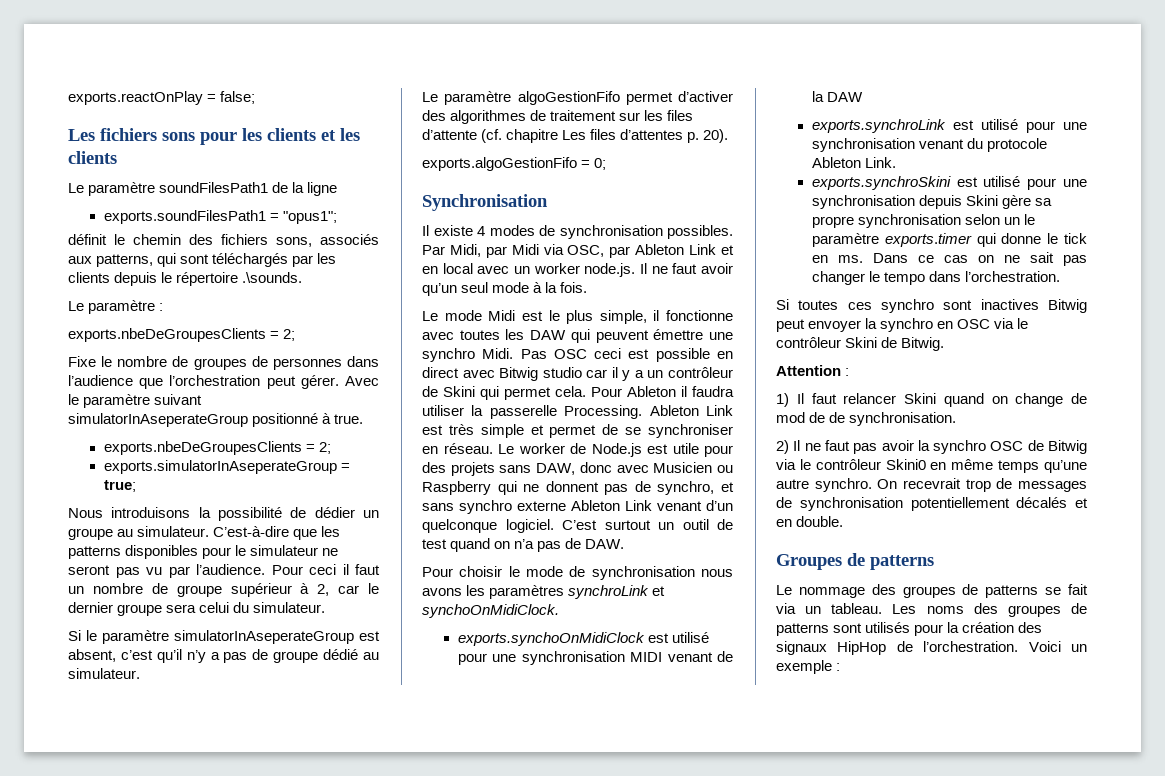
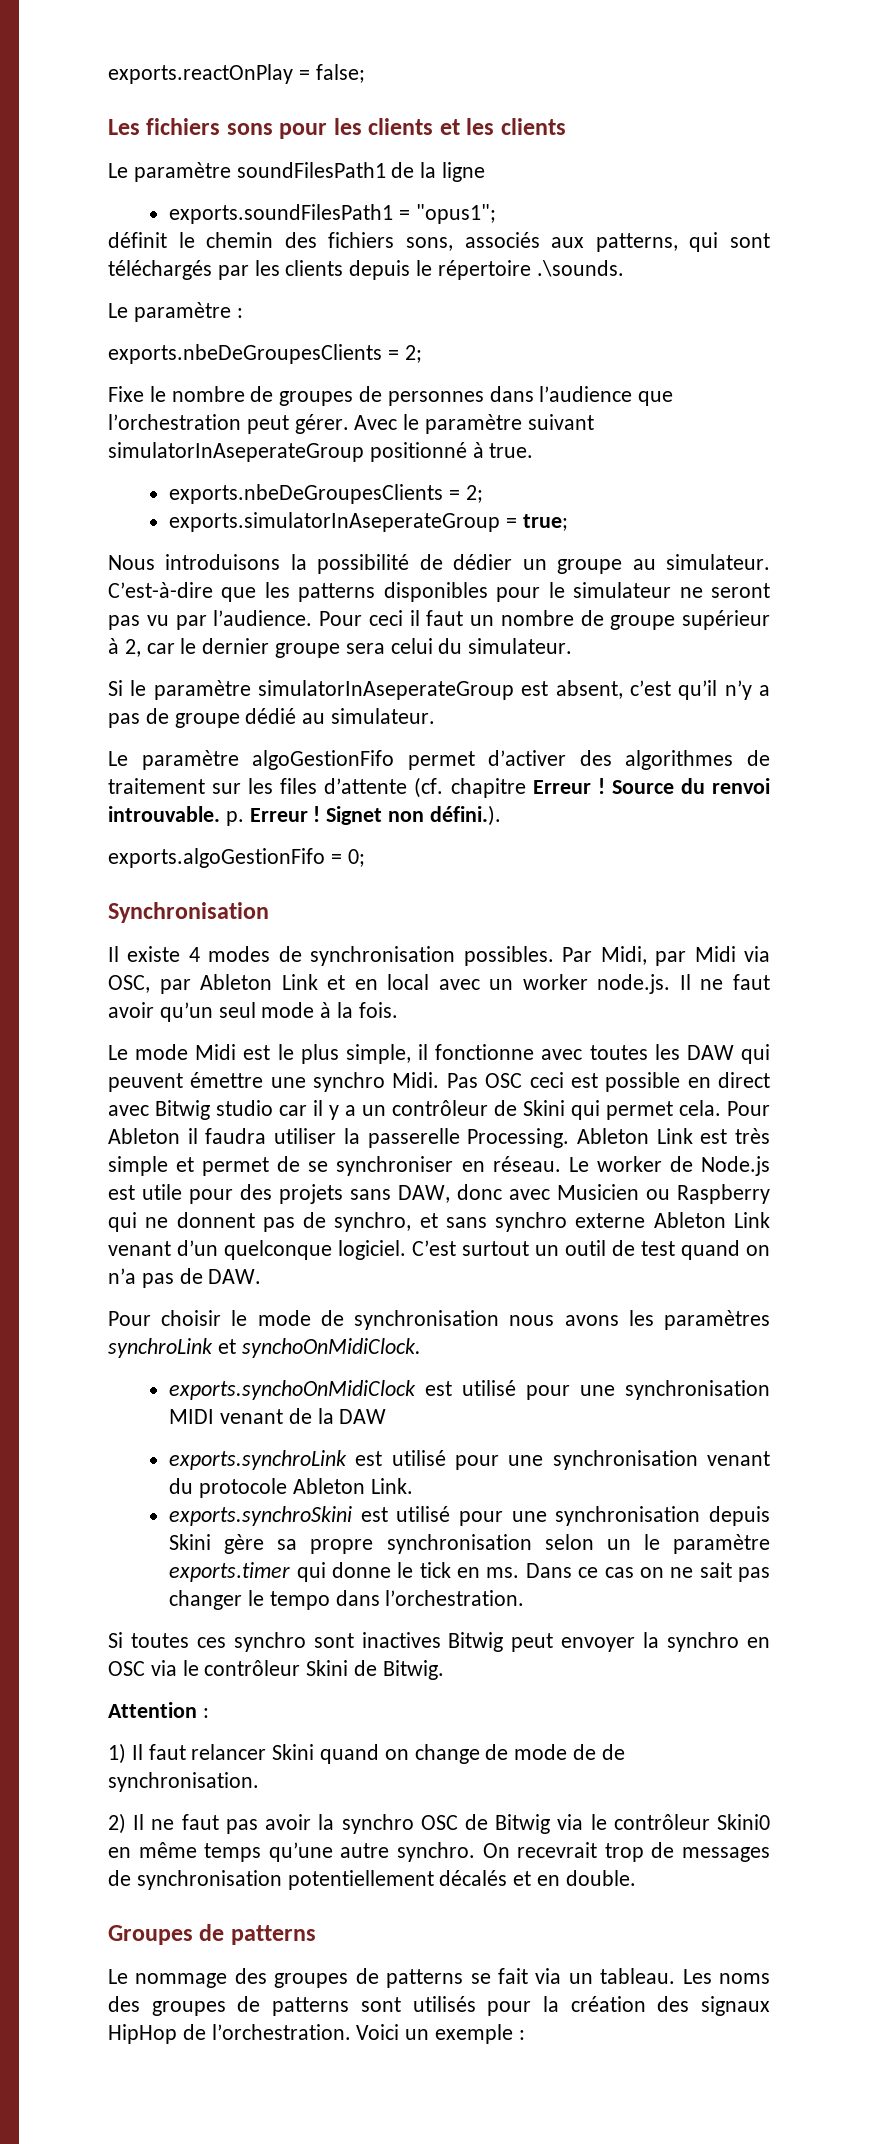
- Le paramètre algoGestionFifo permet d’activer des algorithmes de traitement sur les files d’attente (cf. chapitre Les files d’attentes p. 20).
+ Le paramètre algoGestionFifo permet d’activer des algorithmes de traitement sur les files d’attente (cf. chapitre Erreur ! Source du renvoi introuvable. p. Erreur ! Signet non défini.).
- 1) Il faut relancer Skini quand on change de mod de de synchronisation.
+ 1) Il faut relancer Skini quand on change de mode de de synchronisation.

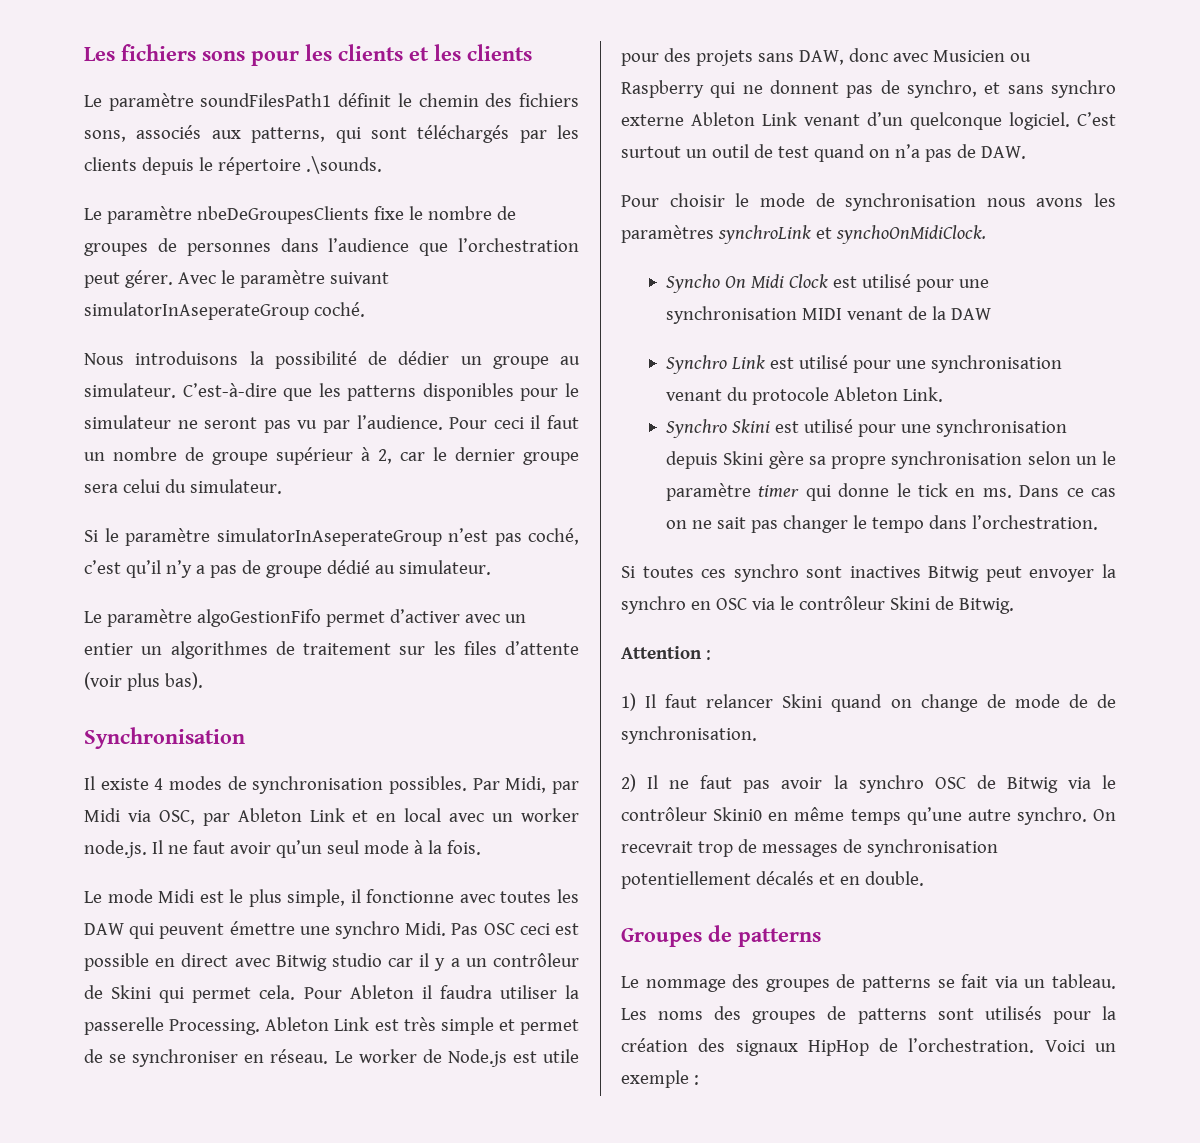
- exports.reactOnPlay = false;
- Le paramètre soundFilesPath1 de la ligne
- exports.soundFilesPath1 = "opus1";
- définit le chemin des fichiers sons, associés aux patterns, qui sont téléchargés par les clients depuis le répertoire .\sounds.
+ Le paramètre soundFilesPath1 définit le chemin des fichiers sons, associés aux patterns, qui sont téléchargés par les clients depuis le répertoire .\sounds.
- Le paramètre :
- exports.nbeDeGroupesClients = 2;
- Fixe le nombre de groupes de personnes dans l’audience que l’orchestration peut gérer.
+ Le paramètre nbeDeGroupesClients fixe le nombre de groupes de personnes dans l’audience que l’orchestration peut gérer.
- Avec le paramètre suivant simulatorInAseperateGroup positionné à true.
- exports.nbeDeGroupesClients = 2;
- exports.simulatorInAseperateGroup = true;
+ Avec le paramètre suivant simulatorInAseperateGroup coché.
- Si le paramètre simulatorInAseperateGroup est absent, c’est qu’il n’y a pas de groupe dédié au simulateur.
+ Si le paramètre simulatorInAseperateGroup n’est pas coché, c’est qu’il n’y a pas de groupe dédié au simulateur.
- Le paramètre algoGestionFifo permet d’activer des algorithmes de traitement sur les files d’attente (cf. chapitre Erreur ! Source du renvoi introuvable. p. Erreur ! Signet non défini.).
- exports.algoGestionFifo = 0;
+ Le paramètre algoGestionFifo permet d’activer avec un entier un algorithmes de traitement sur les files d’attente (voir plus bas).
- exports.synchoOnMidiClock est utilisé pour une synchronisation MIDI venant de la DAW
+ Syncho On Midi Clock est utilisé pour une synchronisation MIDI venant de la DAW
- exports.synchroLink est utilisé pour une synchronisation venant du protocole Ableton Link.
+ Synchro Link est utilisé pour une synchronisation venant du protocole Ableton Link.
- exports.synchroSkini est utilisé pour une synchronisation depuis Skini gère sa propre synchronisation selon un le paramètre exports.timer qui donne le tick en ms.
+ Synchro Skini est utilisé pour une synchronisation depuis Skini gère sa propre synchronisation selon un le paramètre timer qui donne le tick en ms.

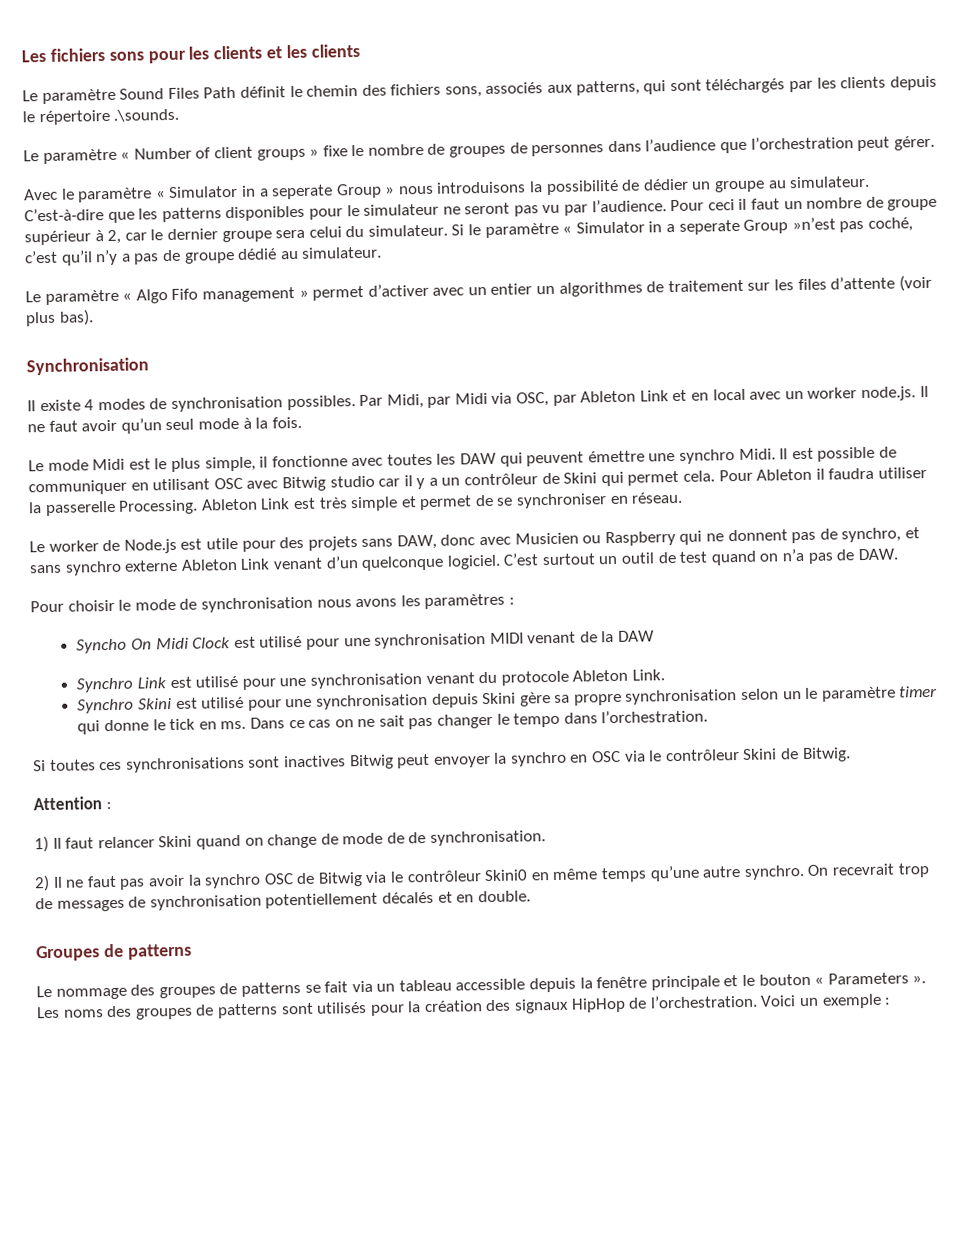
- Le paramètre soundFilesPath1 définit le chemin des fichiers sons, associés aux patterns, qui sont téléchargés par les clients depuis le répertoire .\sounds.
+ Le paramètre Sound Files Path définit le chemin des fichiers sons, associés aux patterns, qui sont téléchargés par les clients depuis le répertoire .\sounds.
- Le paramètre nbeDeGroupesClients fixe le nombre de groupes de personnes dans l’audience que l’orchestration peut gérer. Avec le paramètre suivant simulatorInAseperateGroup coché.
- Nous introduisons la possibilité de dédier un groupe au simulateur.
+ Le paramètre « Number of client groups » fixe le nombre de groupes de personnes dans l’audience que l’orchestration peut gérer.
+ Avec le paramètre « Simulator in a seperate Group » nous introduisons la possibilité de dédier un groupe au simulateur.
- Pour ceci il faut un nombre de groupe supérieur à 2, car le dernier groupe sera celui du simulateur.
- Si le paramètre simulatorInAseperateGroup n’est pas coché, c’est qu’il n’y a pas de groupe dédié au simulateur.
+ Pour ceci il faut un nombre de groupe supérieur à 2, car le dernier groupe sera celui du simulateur. Si le paramètre « Simulator in a seperate Group »n’est pas coché, c’est qu’il n’y a pas de groupe dédié au simulateur.
- Le paramètre algoGestionFifo permet d’activer avec un entier un algorithmes de traitement sur les files d’attente (voir plus bas).
+ Le paramètre « Algo Fifo management » permet d’activer avec un entier un algorithmes de traitement sur les files d’attente (voir plus bas).
- Pas OSC ceci est possible en direct avec Bitwig studio car il y a un contrôleur de Skini qui permet cela.
+ Il est possible de communiquer en utilisant OSC avec Bitwig studio car il y a un contrôleur de Skini qui permet cela.
- Ableton Link est très simple et permet de se synchroniser en réseau. Le worker de Node.js est utile pour des projets sans DAW, donc avec Musicien ou Raspberry qui ne donnent pas de synchro, et sans synchro externe Ableton Link venant d’un quelconque logiciel.
+ Ableton Link est très simple et permet de se synchroniser en réseau.
+ Le worker de Node.js est utile pour des projets sans DAW, donc avec Musicien ou Raspberry qui ne donnent pas de synchro, et sans synchro externe Ableton Link venant d’un quelconque logiciel.
- Pour choisir le mode de synchronisation nous avons les paramètres synchroLink et synchoOnMidiClock.
+ Pour choisir le mode de synchronisation nous avons les paramètres :
- Si toutes ces synchro sont inactives Bitwig peut envoyer la synchro en OSC via le contrôleur Skini de Bitwig.
+ Si toutes ces synchronisations sont inactives Bitwig peut envoyer la synchro en OSC via le contrôleur Skini de Bitwig.
- Le nommage des groupes de patterns se fait via un tableau.
+ Le nommage des groupes de patterns se fait via un tableau accessible depuis la fenêtre principale et le bouton « Parameters ».

